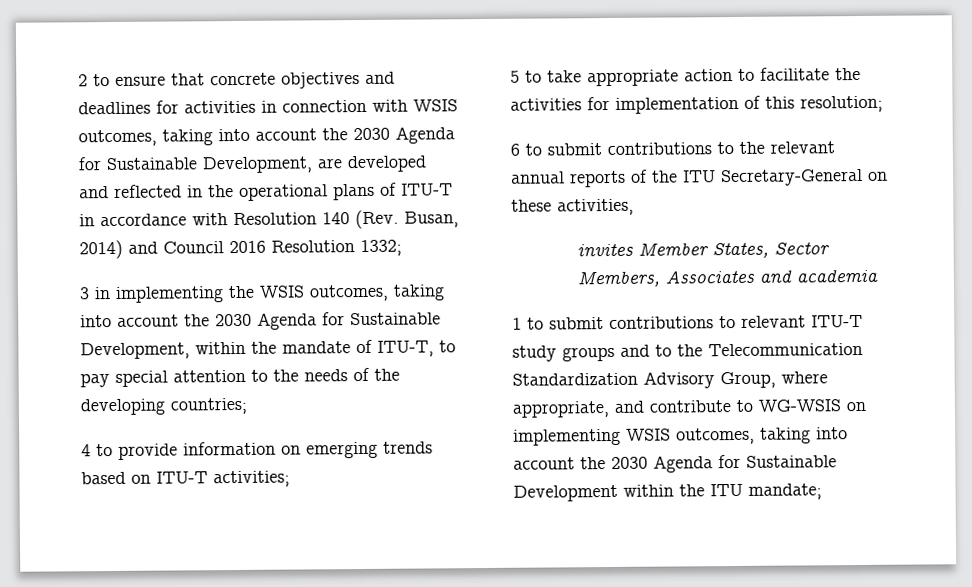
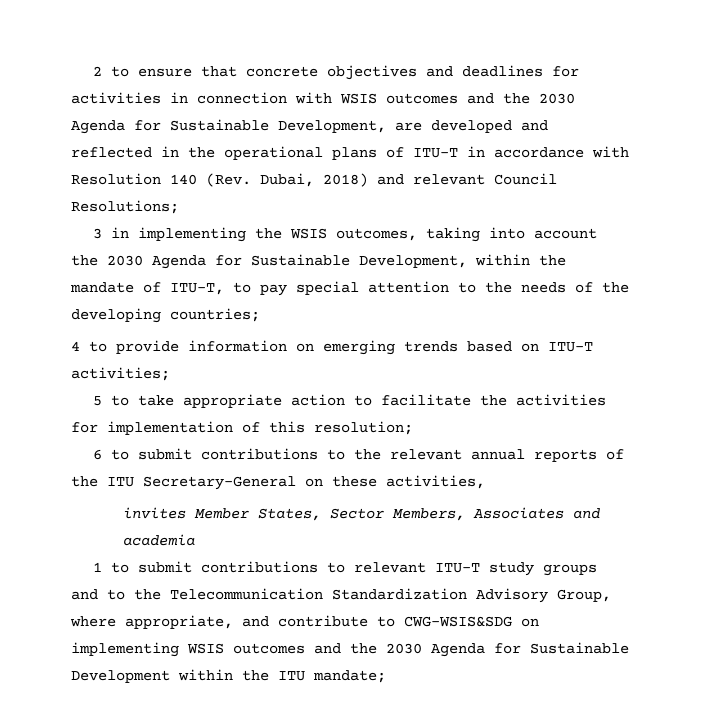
- 2 to ensure that concrete objectives and deadlines for activities in connection with WSIS outcomes, taking into account the 2030 Agenda for Sustainable Development, are developed and reflected in the operational plans of ITU-T in accordance with Resolution 140 (Rev. Busan, 2014) and Council 2016 Resolution 1332;
+ 2 to ensure that concrete objectives and deadlines for activities in connection with WSIS outcomes and the 2030 Agenda for Sustainable Development, are developed and reflected in the operational plans of ITU-T in accordance with Resolution 140 (Rev. Dubai, 2018) and relevant Council Resolutions;
- 1 to submit contributions to relevant ITU-T study groups and to the Telecommunication Standardization Advisory Group, where appropriate, and contribute to WG-WSIS on implementing WSIS outcomes, taking into account the 2030 Agenda for Sustainable Development within the ITU mandate;
+ 1 to submit contributions to relevant ITU-T study groups and to the Telecommunication Standardization Advisory Group, where appropriate, and contribute to CWG-WSIS&SDG on implementing WSIS outcomes and the 2030 Agenda for Sustainable Development within the ITU mandate;

